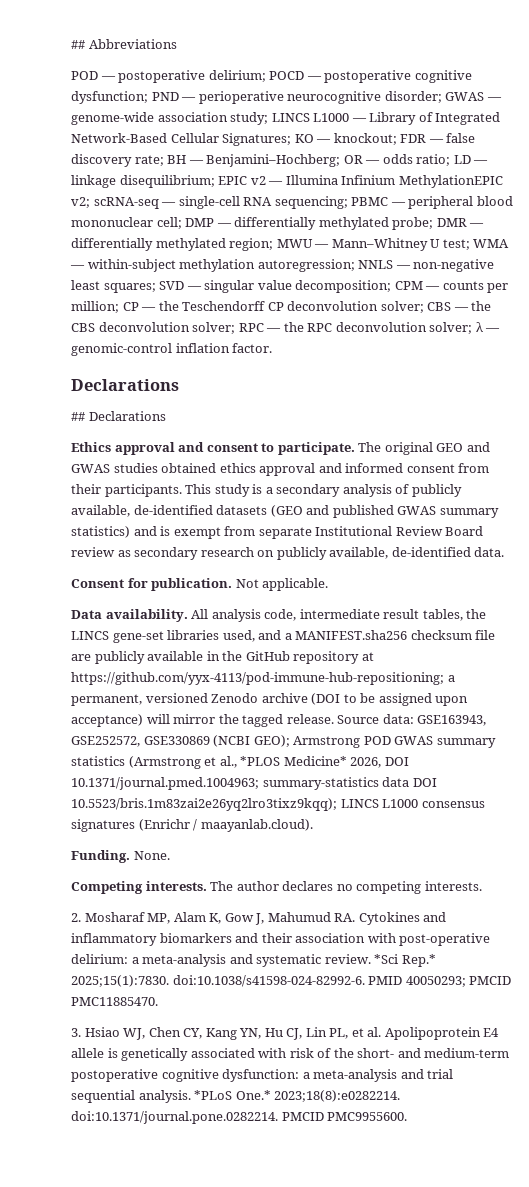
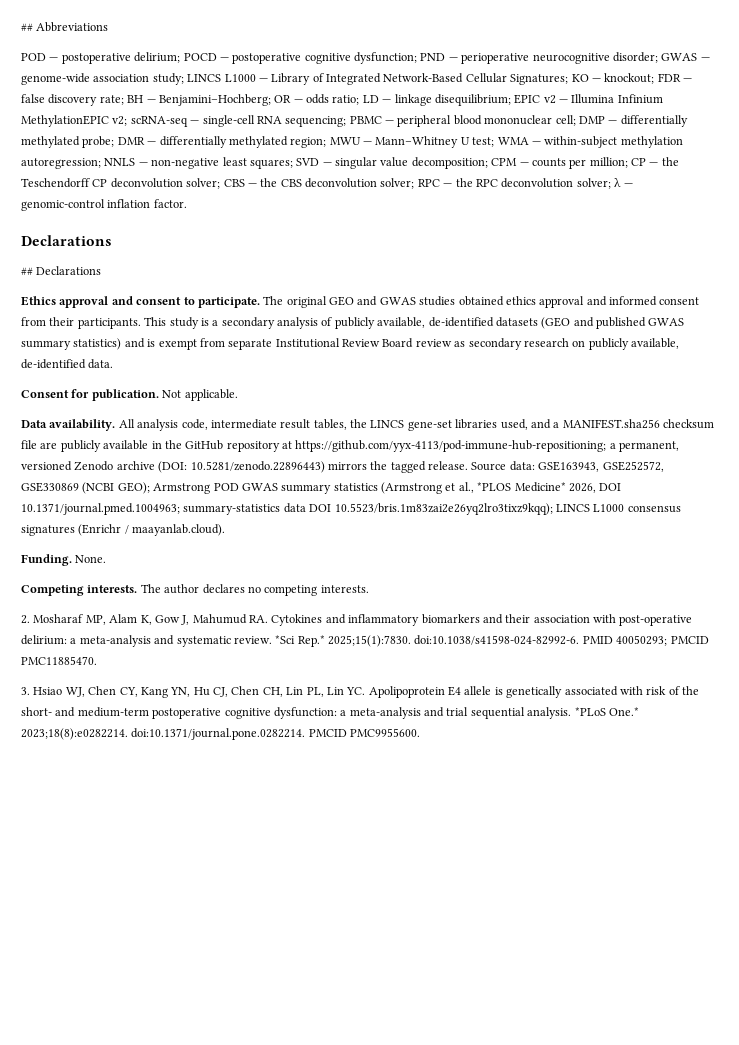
- All analysis code, intermediate result tables, the LINCS gene-set libraries used, and a MANIFEST.sha256 checksum file are publicly available in the GitHub repository at https://github.com/yyx-4113/pod-immune-hub-repositioning; a permanent, versioned Zenodo archive (DOI to be assigned upon acceptance) will mirror the tagged release.
+ All analysis code, intermediate result tables, the LINCS gene-set libraries used, and a MANIFEST.sha256 checksum file are publicly available in the GitHub repository at https://github.com/yyx-4113/pod-immune-hub-repositioning; a permanent, versioned Zenodo archive (DOI: 10.5281/zenodo.22896443) mirrors the tagged release.
- 3. Hsiao WJ, Chen CY, Kang YN, Hu CJ, Lin PL, et al. Apolipoprotein E4 allele is genetically associated with risk of the short- and medium-term postoperative cognitive dysfunction: a meta-analysis and trial sequential analysis.
+ 3. Hsiao WJ, Chen CY, Kang YN, Hu CJ, Chen CH, Lin PL, Lin YC. Apolipoprotein E4 allele is genetically associated with risk of the short- and medium-term postoperative cognitive dysfunction: a meta-analysis and trial sequential analysis.

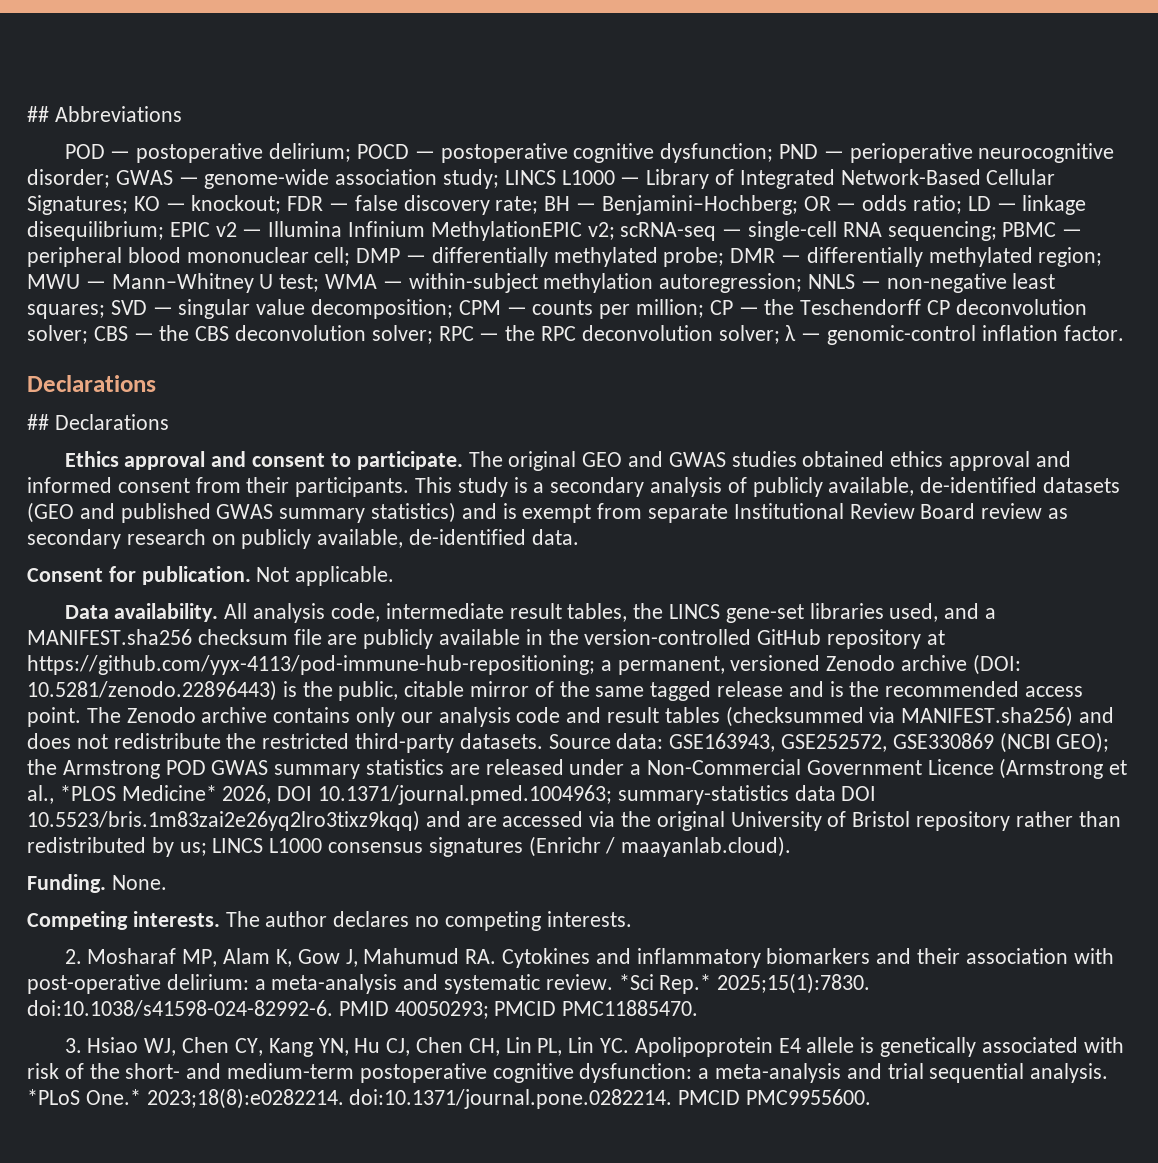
- All analysis code, intermediate result tables, the LINCS gene-set libraries used, and a MANIFEST.sha256 checksum file are publicly available in the GitHub repository at https://github.com/yyx-4113/pod-immune-hub-repositioning; a permanent, versioned Zenodo archive (DOI: 10.5281/zenodo.22896443) mirrors the tagged release.
+ All analysis code, intermediate result tables, the LINCS gene-set libraries used, and a MANIFEST.sha256 checksum file are publicly available in the version-controlled GitHub repository at https://github.com/yyx-4113/pod-immune-hub-repositioning; a permanent, versioned Zenodo archive (DOI: 10.5281/zenodo.22896443) is the public, citable mirror of the same tagged release and is the recommended access point. The Zenodo archive contains only our analysis code and result tables (checksummed via MANIFEST.sha256) and does not redistribute the restricted third-party datasets.
- Source data: GSE163943, GSE252572, GSE330869 (NCBI GEO); Armstrong POD GWAS summary statistics (Armstrong et al., *PLOS Medicine* 2026, DOI 10.1371/journal.pmed.1004963; summary-statistics data DOI 10.5523/bris.1m83zai2e26yq2lro3tixz9kqq); LINCS L1000 consensus signatures (Enrichr / maayanlab.cloud).
+ Source data: GSE163943, GSE252572, GSE330869 (NCBI GEO); the Armstrong POD GWAS summary statistics are released under a Non-Commercial Government Licence (Armstrong et al., *PLOS Medicine* 2026, DOI 10.1371/journal.pmed.1004963; summary-statistics data DOI 10.5523/bris.1m83zai2e26yq2lro3tixz9kqq) and are accessed via the original University of Bristol repository rather than redistributed by us; LINCS L1000 consensus signatures (Enrichr / maayanlab.cloud).

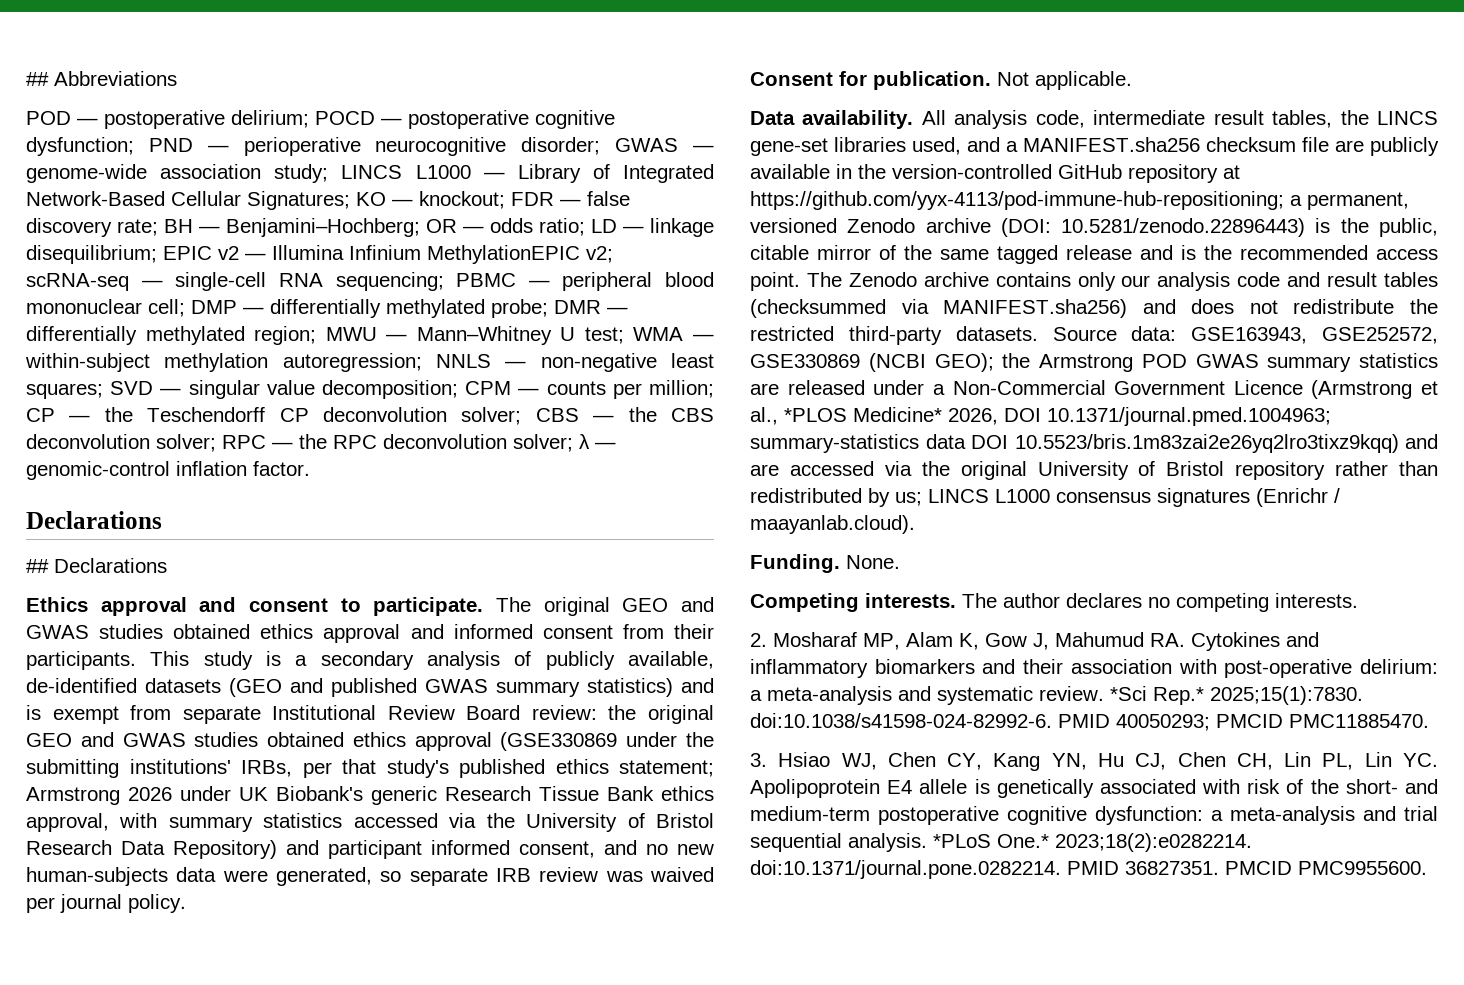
- This study is a secondary analysis of publicly available, de-identified datasets (GEO and published GWAS summary statistics) and is exempt from separate Institutional Review Board review as secondary research on publicly available, de-identified data.
+ This study is a secondary analysis of publicly available, de-identified datasets (GEO and published GWAS summary statistics) and is exempt from separate Institutional Review Board review: the original GEO and GWAS studies obtained ethics approval (GSE330869 under the submitting institutions' IRBs, per that study's published ethics statement; Armstrong 2026 under UK Biobank's generic Research Tissue Bank ethics approval, with summary statistics accessed via the University of Bristol Research Data Repository) and participant informed consent, and no new human-subjects data were generated, so separate IRB review was waived per journal policy.
- *PLoS One.* 2023;18(8):e0282214. doi:10.1371/journal.pone.0282214. PMCID PMC9955600.
+ *PLoS One.* 2023;18(2):e0282214. doi:10.1371/journal.pone.0282214. PMID 36827351. PMCID PMC9955600.

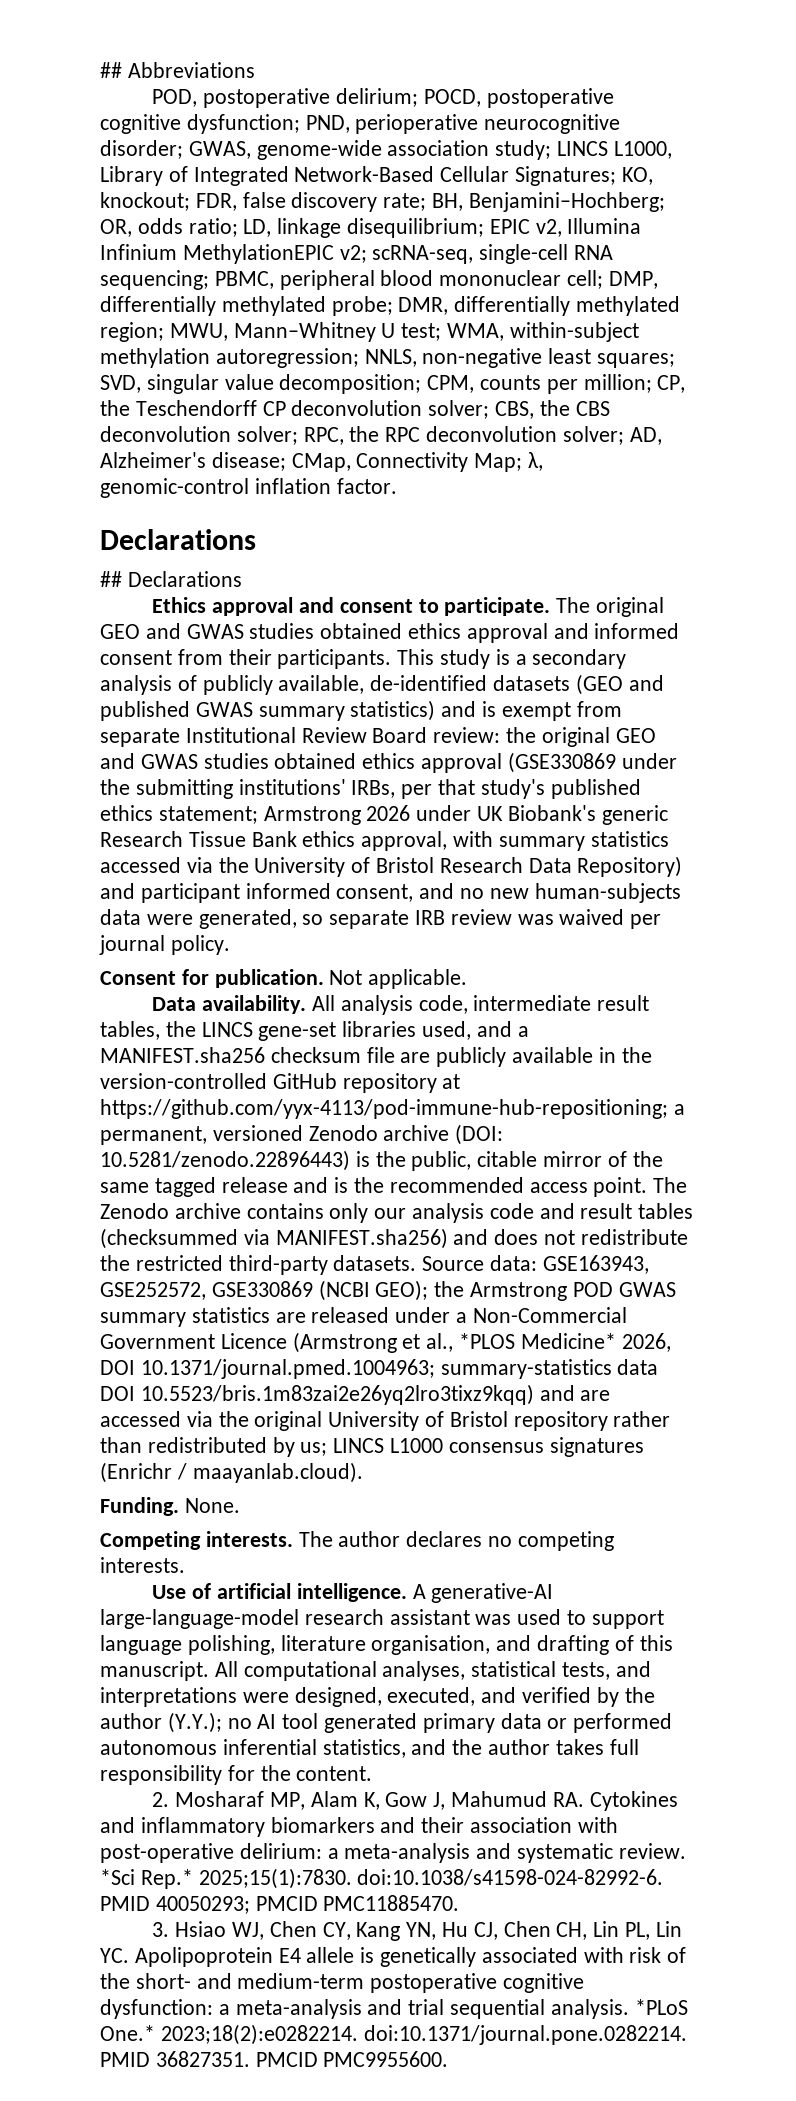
- POD — postoperative delirium; POCD — postoperative cognitive dysfunction;
+ POD, postoperative delirium; POCD, postoperative cognitive dysfunction;
- PND — perioperative neurocognitive disorder;
+ PND, perioperative neurocognitive disorder;
- GWAS — genome-wide association study;
+ GWAS, genome-wide association study;
- LINCS L1000 — Library of Integrated Network-Based Cellular Signatures;
+ LINCS L1000, Library of Integrated Network-Based Cellular Signatures;
- KO — knockout; FDR — false discovery rate; BH — Benjamini–Hochberg; OR — odds ratio; LD — linkage disequilibrium;
+ KO, knockout; FDR, false discovery rate; BH, Benjamini–Hochberg; OR, odds ratio; LD, linkage disequilibrium;
- EPIC v2 — Illumina Infinium MethylationEPIC v2;
+ EPIC v2, Illumina Infinium MethylationEPIC v2;
- scRNA-seq — single-cell RNA sequencing;
+ scRNA-seq, single-cell RNA sequencing;
- PBMC — peripheral blood mononuclear cell;
+ PBMC, peripheral blood mononuclear cell;
- DMP — differentially methylated probe;
+ DMP, differentially methylated probe;
- DMR — differentially methylated region;
+ DMR, differentially methylated region;
- MWU — Mann–Whitney U test;
+ MWU, Mann–Whitney U test;
- WMA — within-subject methylation autoregression;
+ WMA, within-subject methylation autoregression;
- NNLS — non-negative least squares;
+ NNLS, non-negative least squares;
- SVD — singular value decomposition;
+ SVD, singular value decomposition;
- CPM — counts per million;
+ CPM, counts per million;
- CP — the Teschendorff CP deconvolution solver;
+ CP, the Teschendorff CP deconvolution solver;
- CBS — the CBS deconvolution solver;
+ CBS, the CBS deconvolution solver;
- RPC — the RPC deconvolution solver;
+ RPC, the RPC deconvolution solver;
- λ — genomic-control inflation factor.
+ AD, Alzheimer's disease; CMap, Connectivity Map; λ, genomic-control inflation factor.
+ Use of artificial intelligence. A generative-AI large-language-model research assistant was used to support language polishing, literature organisation, and drafting of this manuscript. All computational analyses, statistical tests, and interpretations were designed, executed, and verified by the author (Y.Y.); no AI tool generated primary data or performed autonomous inferential statistics, and the author takes full responsibility for the content.

